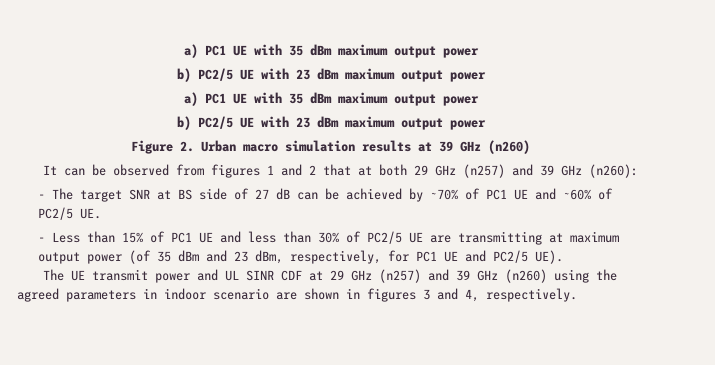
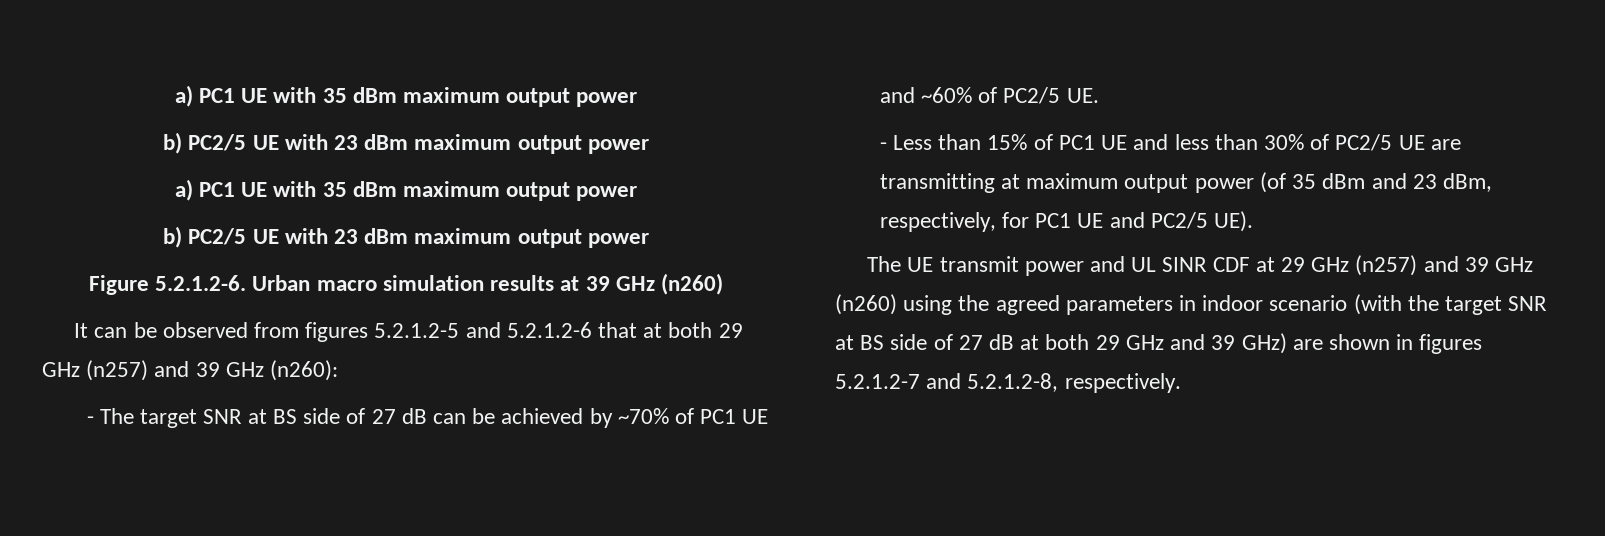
- Figure 2. Urban macro simulation results at 39 GHz (n260)
+ Figure 5.2.1.2-6. Urban macro simulation results at 39 GHz (n260)
- It can be observed from figures 1 and 2 that at both 29 GHz (n257) and 39 GHz (n260):
+ It can be observed from figures 5.2.1.2-5 and 5.2.1.2-6 that at both 29 GHz (n257) and 39 GHz (n260):
- The UE transmit power and UL SINR CDF at 29 GHz (n257) and 39 GHz (n260) using the agreed parameters in indoor scenario are shown in figures 3 and 4, respectively.
+ The UE transmit power and UL SINR CDF at 29 GHz (n257) and 39 GHz (n260) using the agreed parameters in indoor scenario (with the target SNR at BS side of 27 dB at both 29 GHz and 39 GHz) are shown in figures 5.2.1.2-7 and 5.2.1.2-8, respectively.

